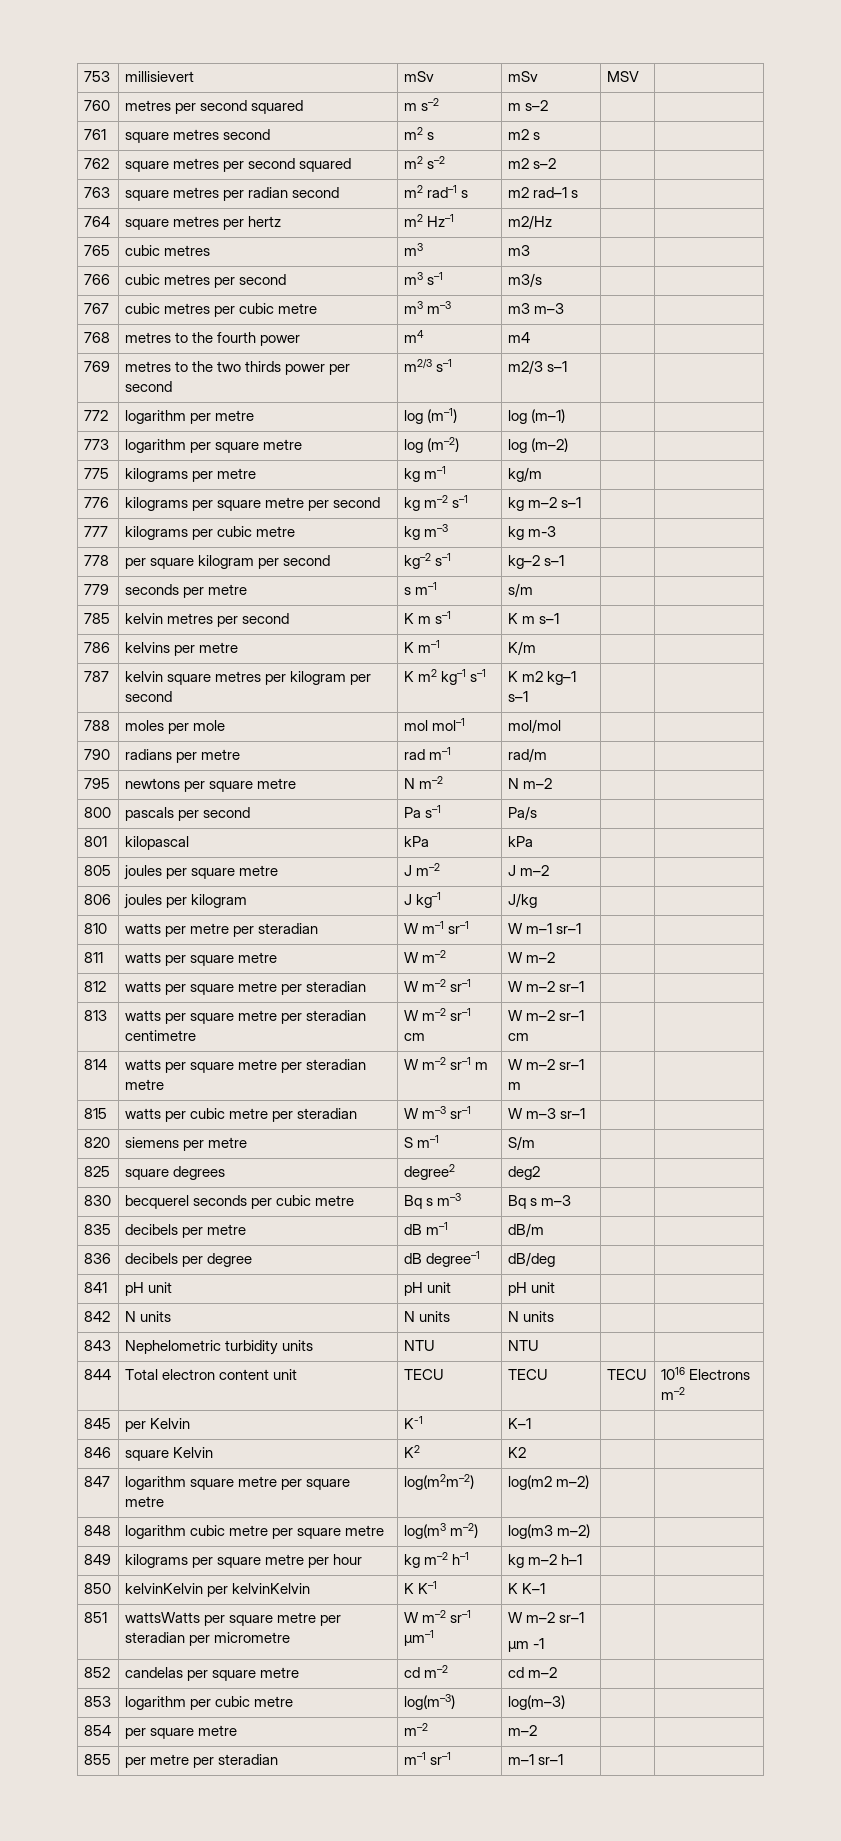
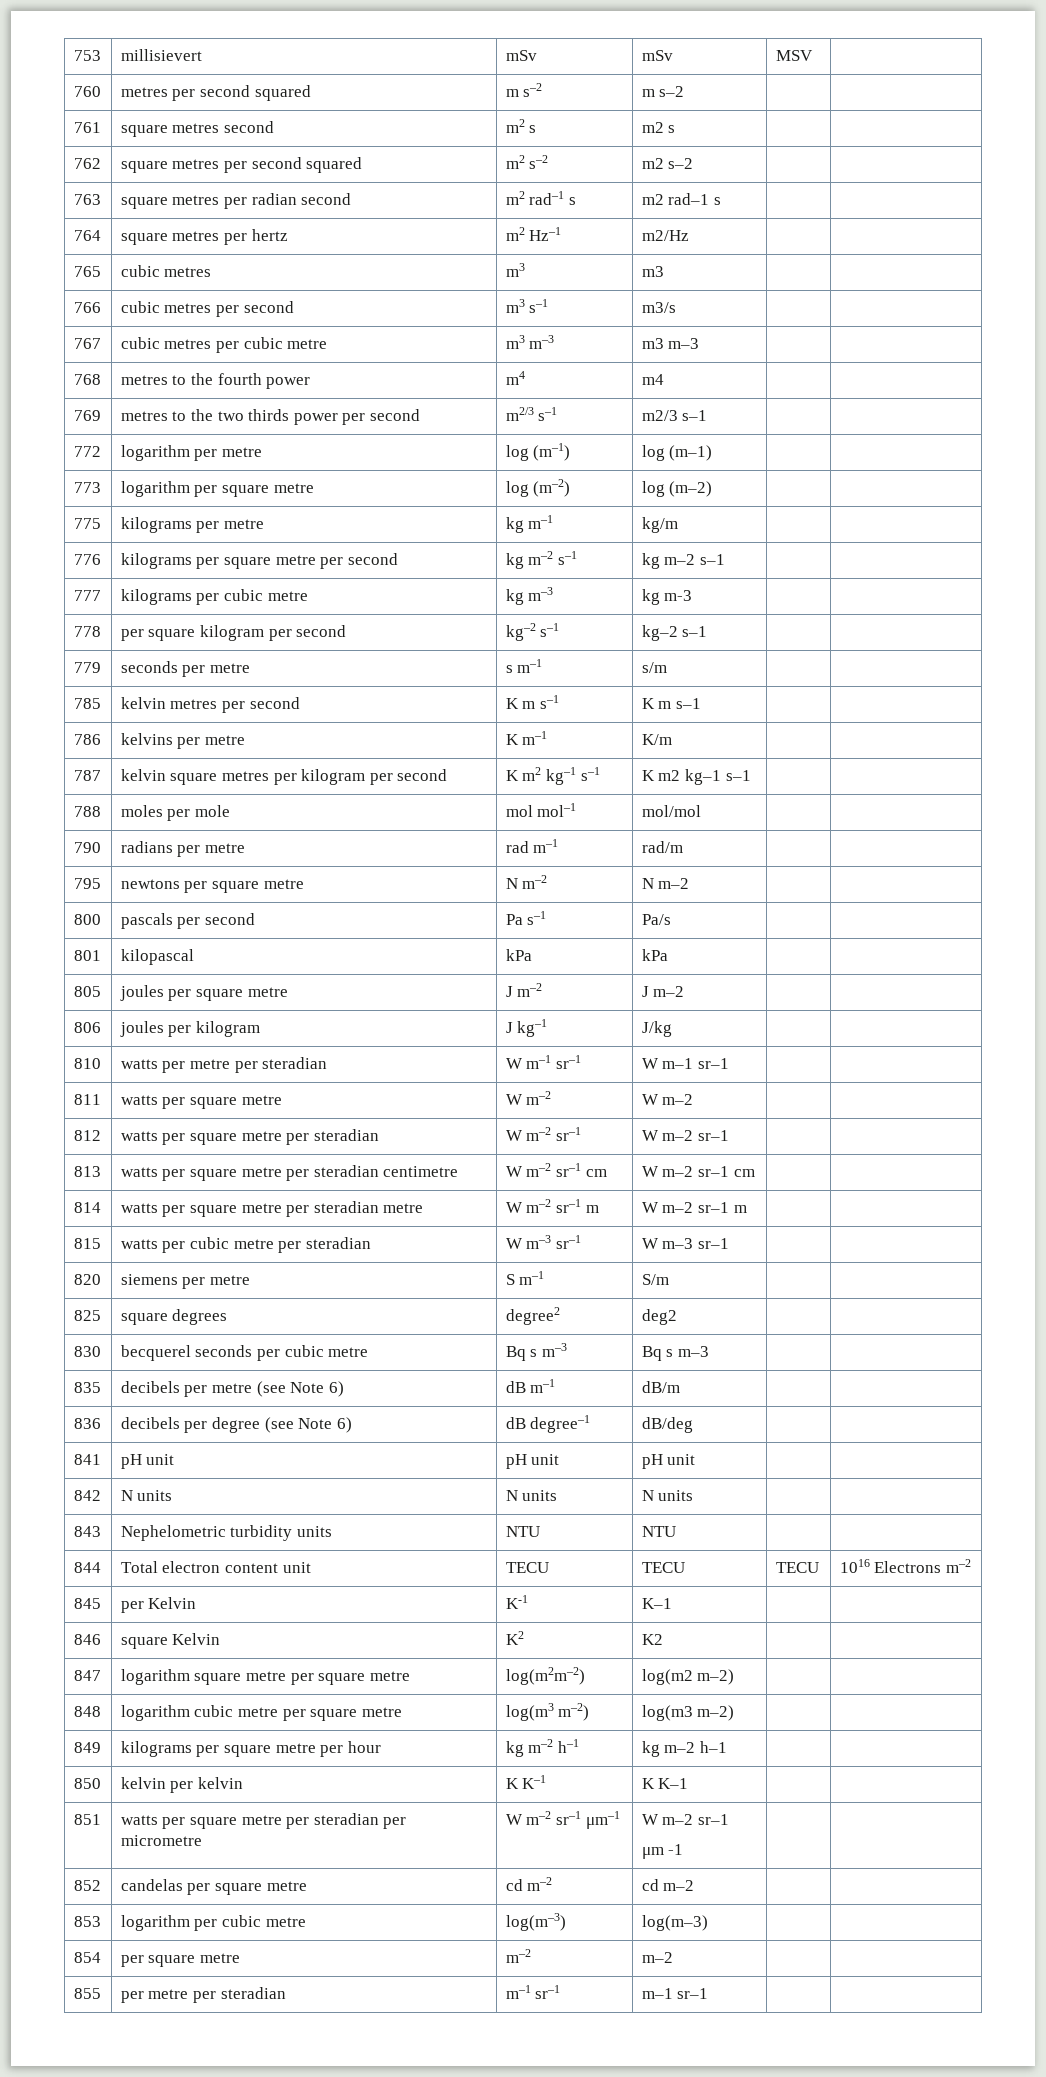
- 835 | decibels per metre | dB m–1 | dB/m | |
+ 835 | decibels per metre (see Note 6) | dB m–1 | dB/m | |
- 836 | decibels per degree | dB degree–1 | dB/deg | |
+ 836 | decibels per degree (see Note 6) | dB degree–1 | dB/deg | |
- 850 | kelvinKelvin per kelvinKelvin | K K–1 | K K–1 | |
+ 850 | kelvin per kelvin | K K–1 | K K–1 | |
- 851 | wattsWatts per square metre per steradian per micrometre | W m–2 sr–1 μm–1 | W m–2 sr–1
+ 851 | watts per square metre per steradian per micrometre | W m–2 sr–1 μm–1 | W m–2 sr–1

